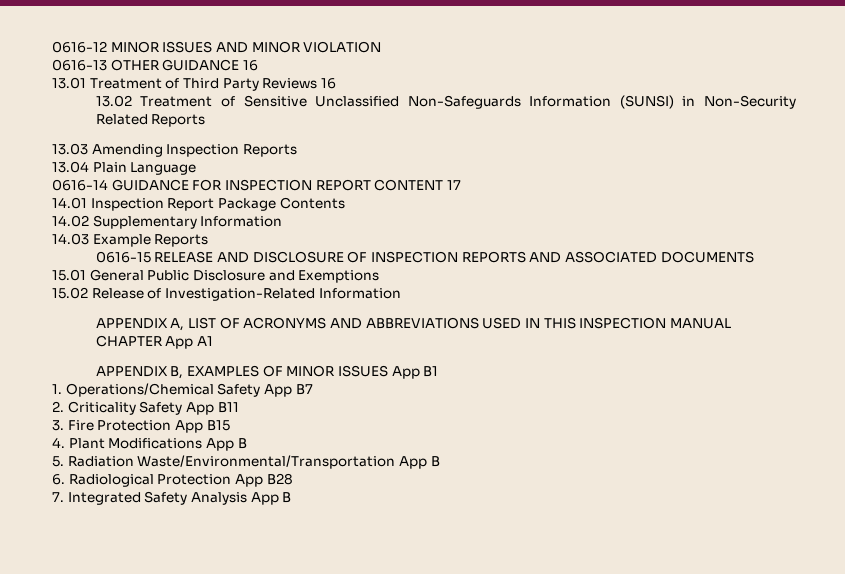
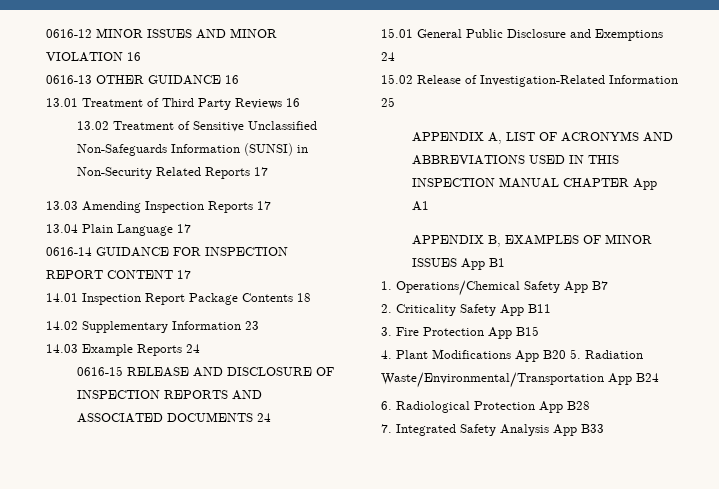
- 0616-12 MINOR ISSUES AND MINOR VIOLATION
+ 0616-12 MINOR ISSUES AND MINOR VIOLATION 16
- 13.02 Treatment of Sensitive Unclassified Non-Safeguards Information (SUNSI) in Non-Security Related Reports
+ 13.02 Treatment of Sensitive Unclassified Non-Safeguards Information (SUNSI) in Non-Security Related Reports 17
- 13.03 Amending Inspection Reports
+ 13.03 Amending Inspection Reports 17
- 13.04 Plain Language
+ 13.04 Plain Language 17
- 14.01 Inspection Report Package Contents
+ 14.01 Inspection Report Package Contents 18
- 14.02 Supplementary Information
+ 14.02 Supplementary Information 23
- 14.03 Example Reports
+ 14.03 Example Reports 24
- 0616-15 RELEASE AND DISCLOSURE OF INSPECTION REPORTS AND ASSOCIATED DOCUMENTS
+ 0616-15 RELEASE AND DISCLOSURE OF INSPECTION REPORTS AND ASSOCIATED DOCUMENTS 24
- 15.01 General Public Disclosure and Exemptions
+ 15.01 General Public Disclosure and Exemptions 24
- 15.02 Release of Investigation-Related Information
+ 15.02 Release of Investigation-Related Information 25
- 4. Plant Modifications App B
- 5. Radiation Waste/Environmental/Transportation App B
+ 4. Plant Modifications App B20 5. Radiation Waste/Environmental/Transportation App B24
- 7. Integrated Safety Analysis App B
+ 7. Integrated Safety Analysis App B33

